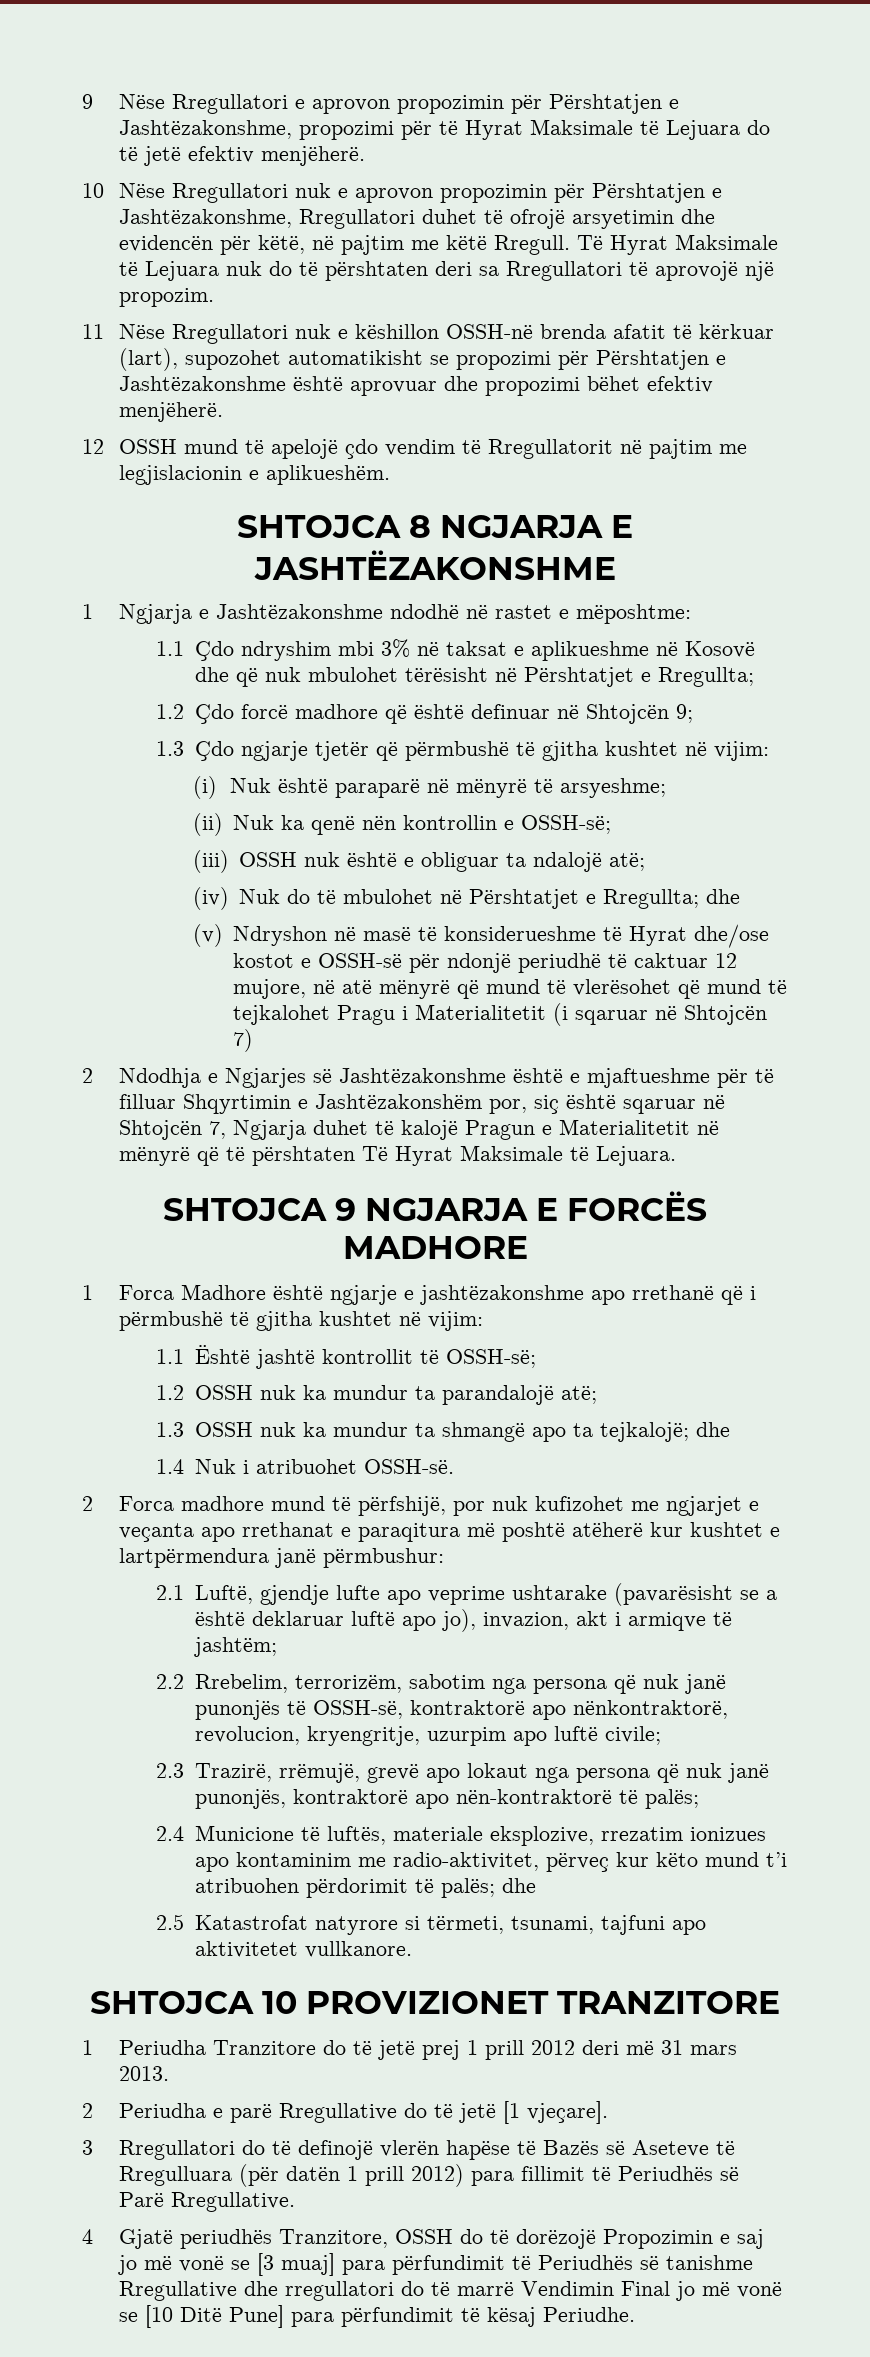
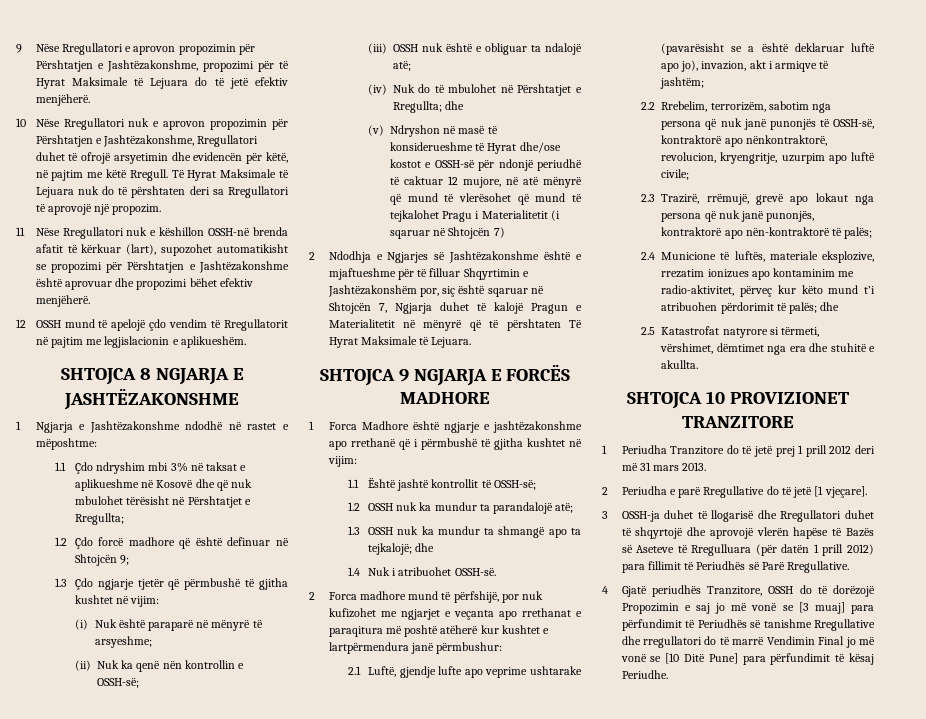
- 2.5 Katastrofat natyrore si tërmeti, tsunami, tajfuni apo aktivitetet vullkanore.
+ 2.5 Katastrofat natyrore si tërmeti, vërshimet, dëmtimet nga era dhe stuhitë e akullta.
- 3 Rregullatori do të definojë vlerën hapëse të Bazës së Aseteve të Rregulluara (për datën 1 prill 2012) para fillimit të Periudhës së Parë Rregullative.
+ 3 OSSH-ja duhet të llogarisë dhe Rregullatori duhet të shqyrtojë dhe aprovojë vlerën hapëse të Bazës së Aseteve të Rregulluara (për datën 1 prill 2012) para fillimit të Periudhës së Parë Rregullative.

